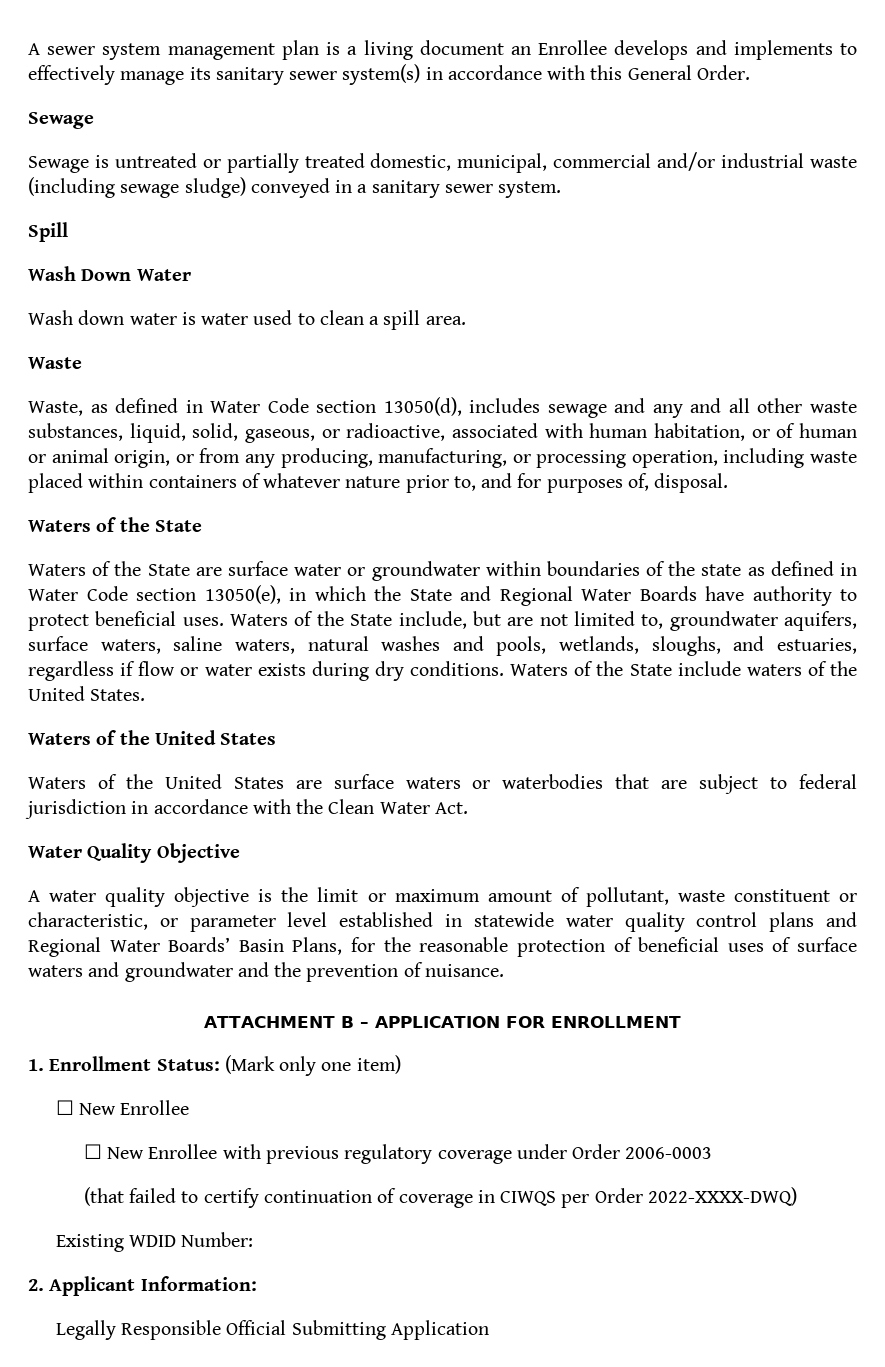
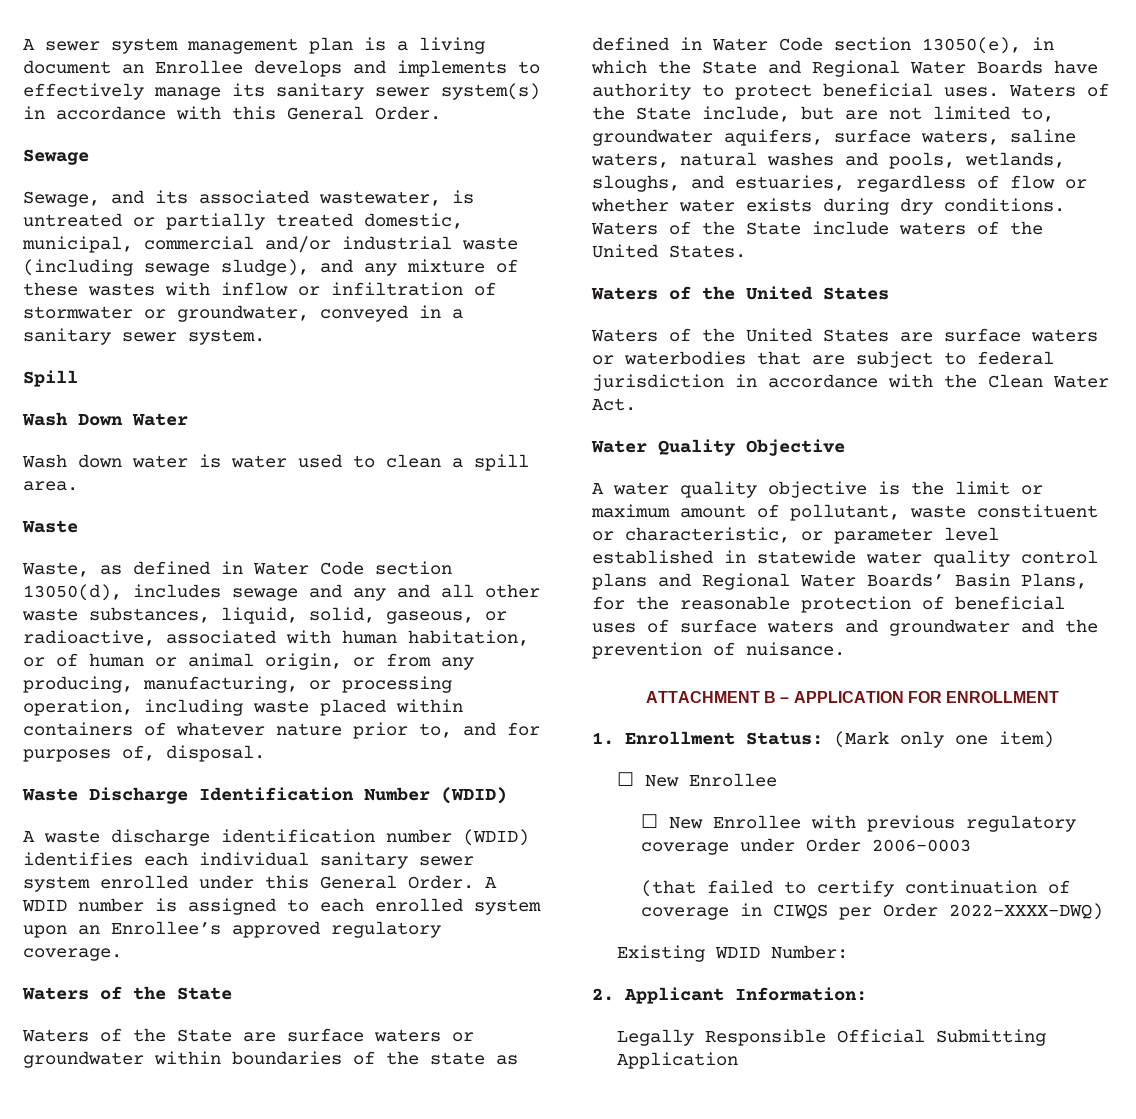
- Sewage is untreated or partially treated domestic, municipal, commercial and/or industrial waste (including sewage sludge) conveyed in a sanitary sewer system.
+ Sewage, and its associated wastewater, is untreated or partially treated domestic, municipal, commercial and/or industrial waste (including sewage sludge), and any mixture of these wastes with inflow or infiltration of stormwater or groundwater, conveyed in a sanitary sewer system.
+ Waste Discharge Identification Number (WDID)
+ A waste discharge identification number (WDID) identifies each individual sanitary sewer system enrolled under this General Order. A WDID number is assigned to each enrolled system upon an Enrollee’s approved regulatory coverage.
- Waters of the State are surface water or groundwater within boundaries of the state as defined in Water Code section 13050(e), in which the State and Regional Water Boards have authority to protect beneficial uses.
+ Waters of the State are surface waters or groundwater within boundaries of the state as defined in Water Code section 13050(e), in which the State and Regional Water Boards have authority to protect beneficial uses.
- Waters of the State include, but are not limited to, groundwater aquifers, surface waters, saline waters, natural washes and pools, wetlands, sloughs, and estuaries, regardless if flow or water exists during dry conditions.
+ Waters of the State include, but are not limited to, groundwater aquifers, surface waters, saline waters, natural washes and pools, wetlands, sloughs, and estuaries, regardless of flow or whether water exists during dry conditions.

